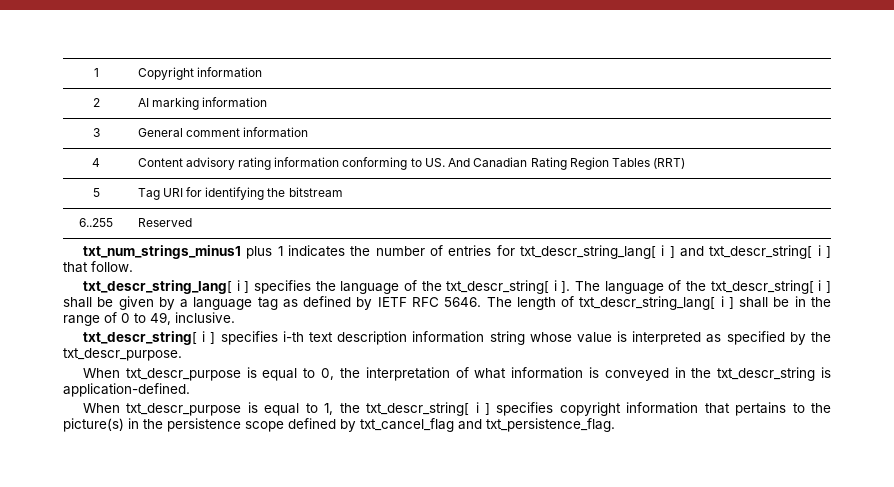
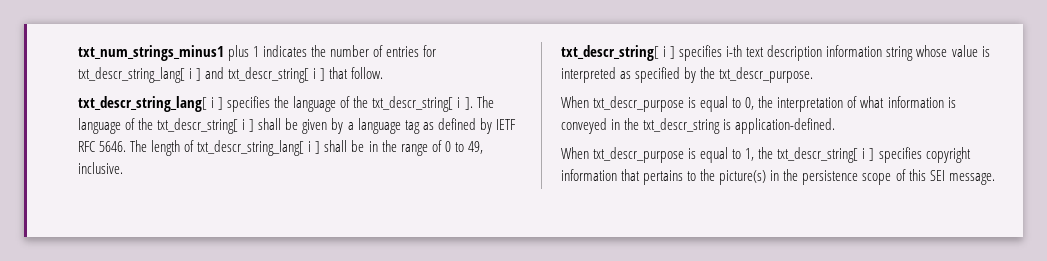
- 1 | Copyright information
- 2 | AI marking information
- 3 | General comment information
- 4 | Content advisory rating information conforming to US. And Canadian Rating Region Tables (RRT)
- 5 | Tag URI for identifying the bitstream
- 6..255 | Reserved
- When txt_descr_purpose is equal to 1, the txt_descr_string[ i ] specifies copyright information that pertains to the picture(s) in the persistence scope defined by txt_cancel_flag and txt_persistence_flag.
+ When txt_descr_purpose is equal to 1, the txt_descr_string[ i ] specifies copyright information that pertains to the picture(s) in the persistence scope of this SEI message.

